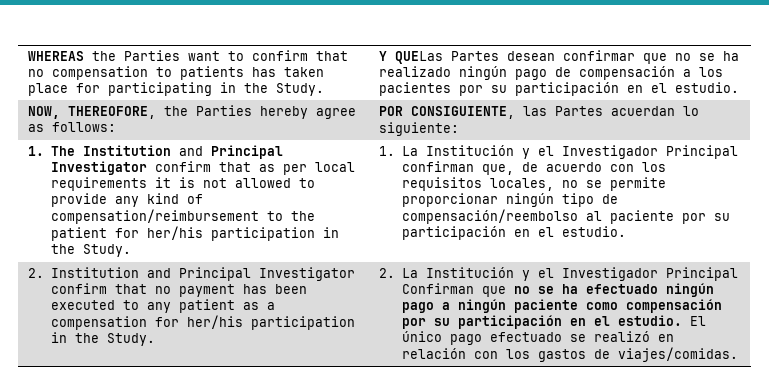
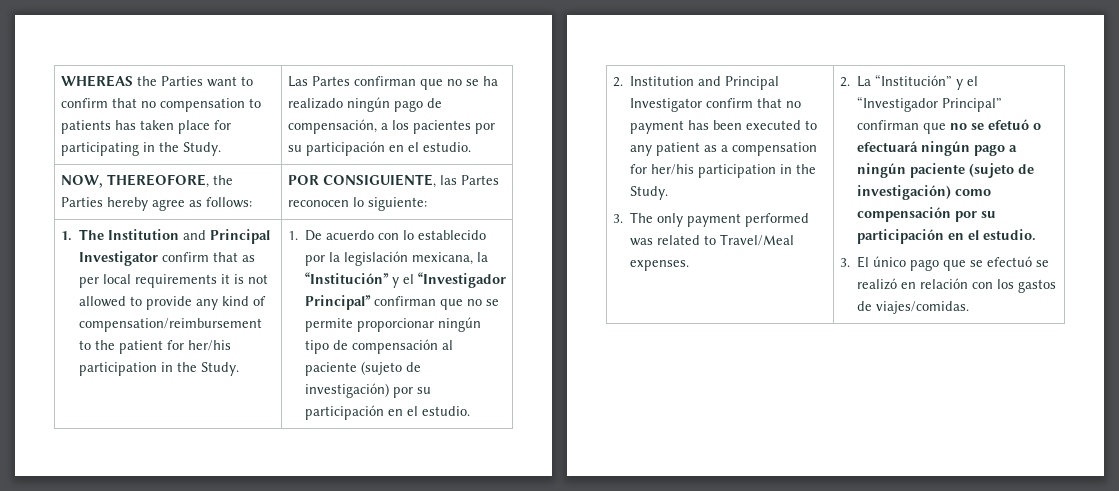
- Y QUELas Partes desean confirmar que no se ha realizado ningún pago de compensación a los pacientes por su participación en el estudio.
+ Las Partes confirman que no se ha realizado ningún pago de compensación, a los pacientes por su participación en el estudio.
- NOW, THEREOFORE, the Parties hereby agree as follows: | POR CONSIGUIENTE, las Partes acuerdan lo siguiente:
+ NOW, THEREOFORE, the Parties hereby agree as follows: | POR CONSIGUIENTE, las Partes reconocen lo siguiente:
- 1. La Institución y el Investigador Principal confirman que, de acuerdo con los requisitos locales, no se permite proporcionar ningún tipo de compensación/reembolso al paciente por su participación en el estudio.
+ 1. De acuerdo con lo establecido por la legislación mexicana, la “Institución” y el “Investigador Principal” confirman que no se permite proporcionar ningún tipo de compensación al paciente (sujeto de investigación) por su participación en el estudio.
+ 3. The only payment performed was related to Travel/Meal expenses.
- 2. La Institución y el Investigador Principal Confirman que no se ha efectuado ningún pago a ningún paciente como compensación por su participación en el estudio. El único pago efectuado se realizó en relación con los gastos de viajes/comidas.
+ 2. La “Institución” y el “Investigador Principal” confirman que no se efetuó o efectuará ningún pago a ningún paciente (sujeto de investigación) como compensación por su participación en el estudio.
+ 3. El único pago que se efectuó se realizó en relación con los gastos de viajes/comidas.

